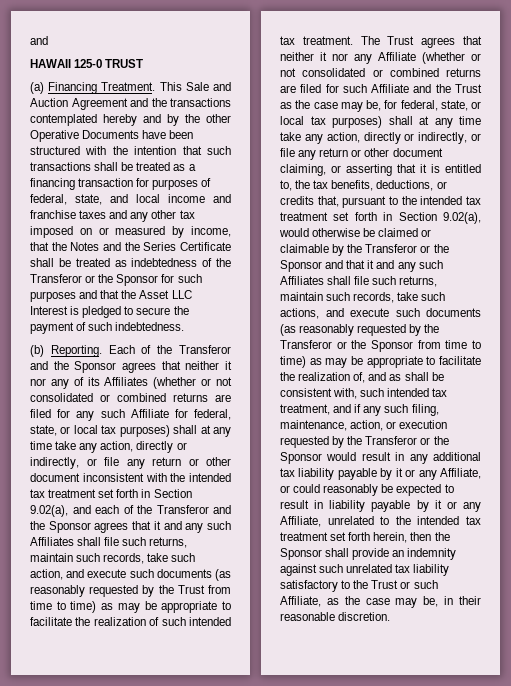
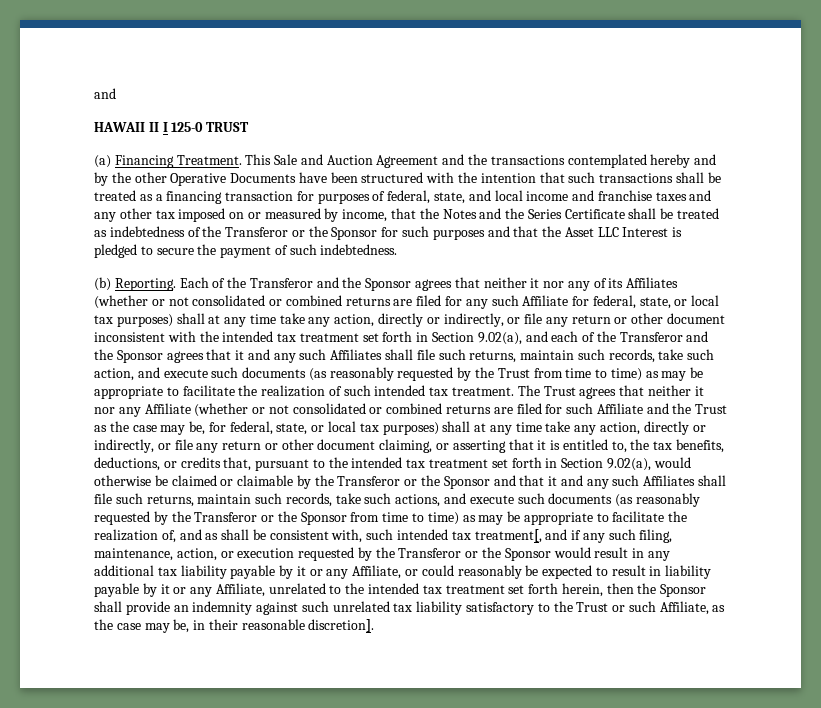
- HAWAII 125-0 TRUST
+ HAWAII II I 125-0 TRUST
- The Trust agrees that neither it nor any Affiliate (whether or not consolidated or combined returns are filed for such Affiliate and the Trust as the case may be, for federal, state, or local tax purposes) shall at any time take any action, directly or indirectly, or file any return or other document claiming, or asserting that it is entitled to, the tax benefits, deductions, or credits that, pursuant to the intended tax treatment set forth in Section 9.02(a), would otherwise be claimed or claimable by the Transferor or the Sponsor and that it and any such Affiliates shall file such returns, maintain such records, take such actions, and execute such documents (as reasonably requested by the Transferor or the Sponsor from time to time) as may be appropriate to facilitate the realization of, and as shall be consistent with, such intended tax treatment, and if any such filing, maintenance, action, or execution requested by the Transferor or the Sponsor would result in any additional tax liability payable by it or any Affiliate, or could reasonably be expected to result in liability payable by it or any Affiliate, unrelated to the intended tax treatment set forth herein, then the Sponsor shall provide an indemnity against such unrelated tax liability satisfactory to the Trust or such Affiliate, as the case may be, in their reasonable discretion.
+ The Trust agrees that neither it nor any Affiliate (whether or not consolidated or combined returns are filed for such Affiliate and the Trust as the case may be, for federal, state, or local tax purposes) shall at any time take any action, directly or indirectly, or file any return or other document claiming, or asserting that it is entitled to, the tax benefits, deductions, or credits that, pursuant to the intended tax treatment set forth in Section 9.02(a), would otherwise be claimed or claimable by the Transferor or the Sponsor and that it and any such Affiliates shall file such returns, maintain such records, take such actions, and execute such documents (as reasonably requested by the Transferor or the Sponsor from time to time) as may be appropriate to facilitate the realization of, and as shall be consistent with, such intended tax treatment[, and if any such filing, maintenance, action, or execution requested by the Transferor or the Sponsor would result in any additional tax liability payable by it or any Affiliate, or could reasonably be expected to result in liability payable by it or any Affiliate, unrelated to the intended tax treatment set forth herein, then the Sponsor shall provide an indemnity against such unrelated tax liability satisfactory to the Trust or such Affiliate, as the case may be, in their reasonable discretion].

